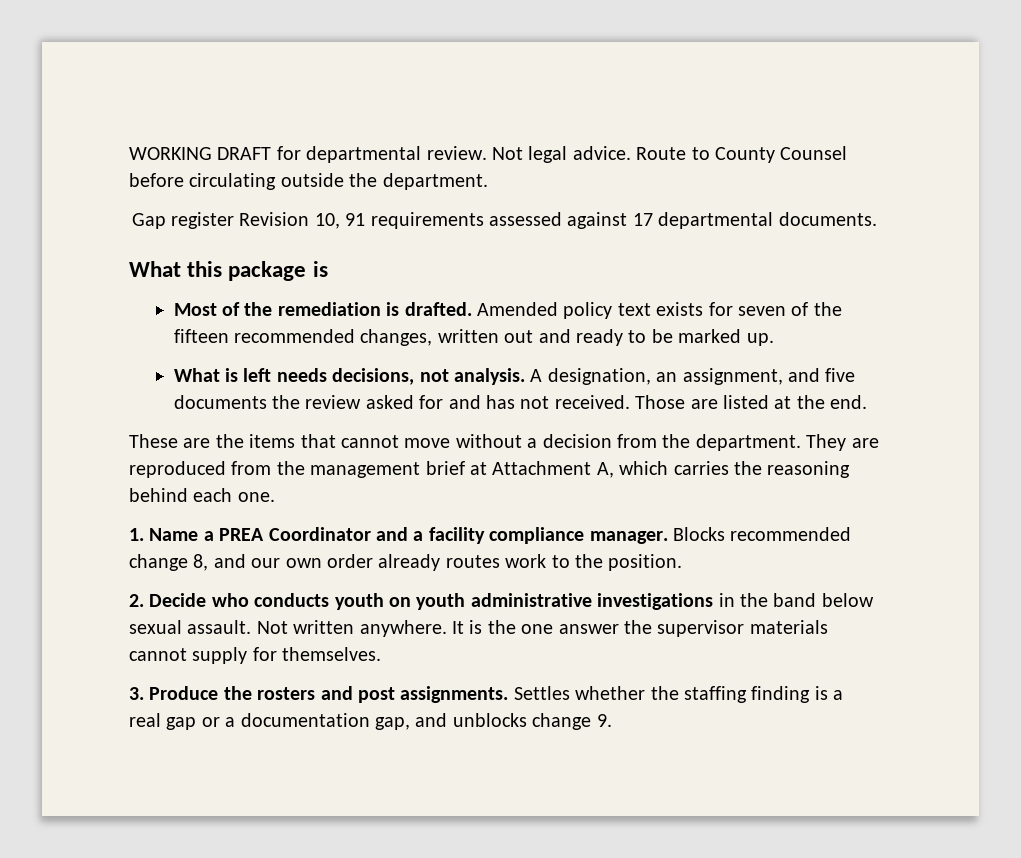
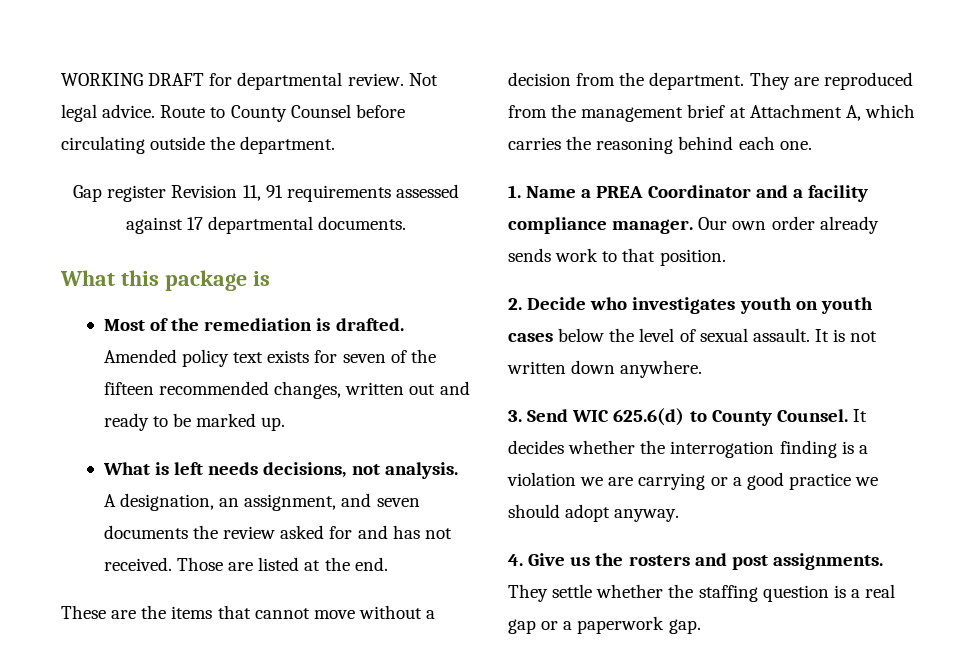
- Gap register Revision 10, 91 requirements assessed against 17 departmental documents.
+ Gap register Revision 11, 91 requirements assessed against 17 departmental documents.
- A designation, an assignment, and five documents the review asked for and has not received.
+ A designation, an assignment, and seven documents the review asked for and has not received.
- Blocks recommended change 8, and our own order already routes work to the position.
+ Our own order already sends work to that position.
- 2. Decide who conducts youth on youth administrative investigations in the band below sexual assault. Not written anywhere. It is the one answer the supervisor materials cannot supply for themselves.
- 3. Produce the rosters and post assignments.
+ 2. Decide who investigates youth on youth cases below the level of sexual assault. It is not written down anywhere.
+ 3. Send WIC 625.6(d) to County Counsel. It decides whether the interrogation finding is a violation we are carrying or a good practice we should adopt anyway.
+ 4. Give us the rosters and post assignments.
- Settles whether the staffing finding is a real gap or a documentation gap, and unblocks change 9.
+ They settle whether the staffing question is a real gap or a paperwork gap.

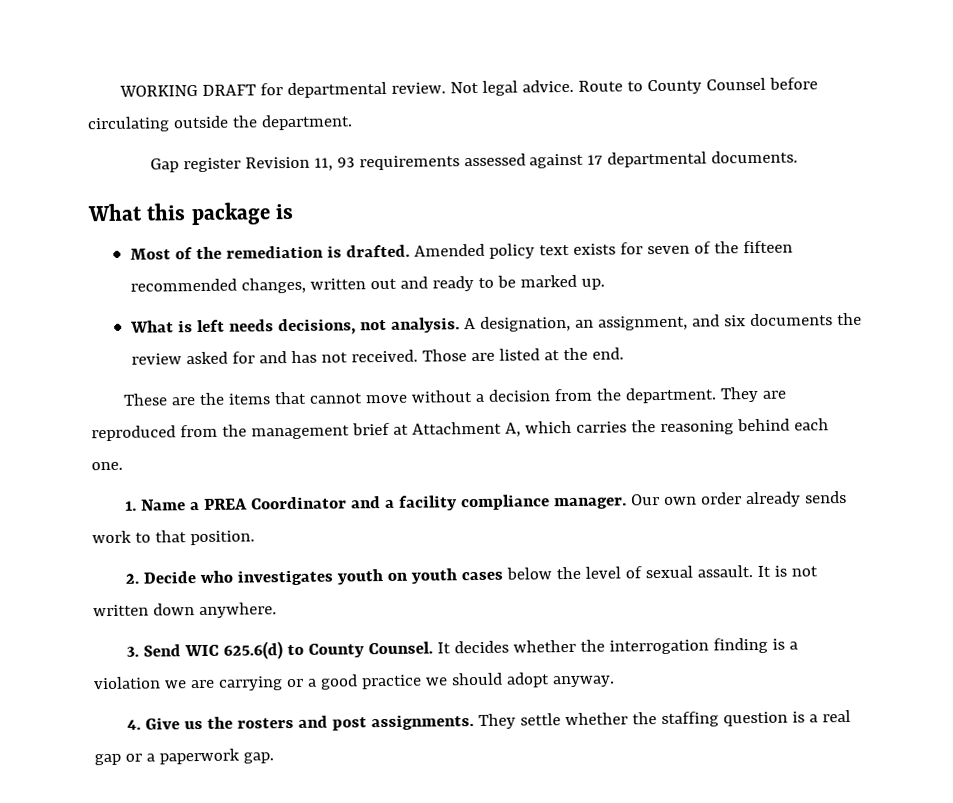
- Gap register Revision 11, 91 requirements assessed against 17 departmental documents.
+ Gap register Revision 11, 93 requirements assessed against 17 departmental documents.
- A designation, an assignment, and seven documents the review asked for and has not received.
+ A designation, an assignment, and six documents the review asked for and has not received.

